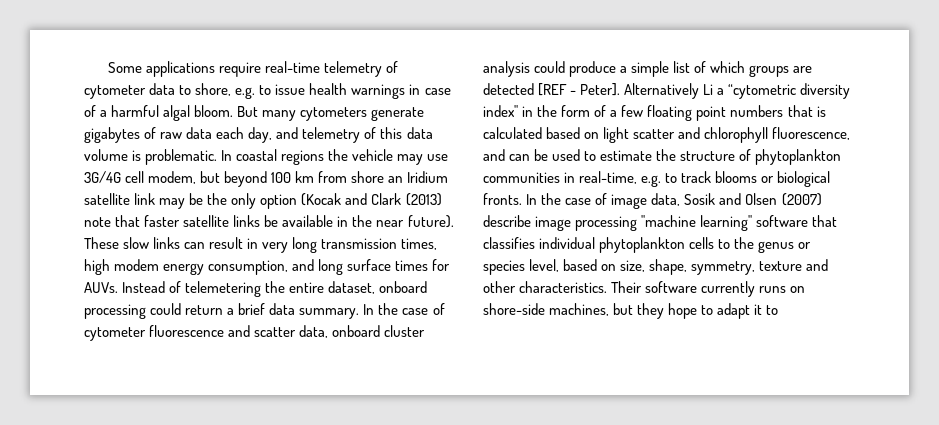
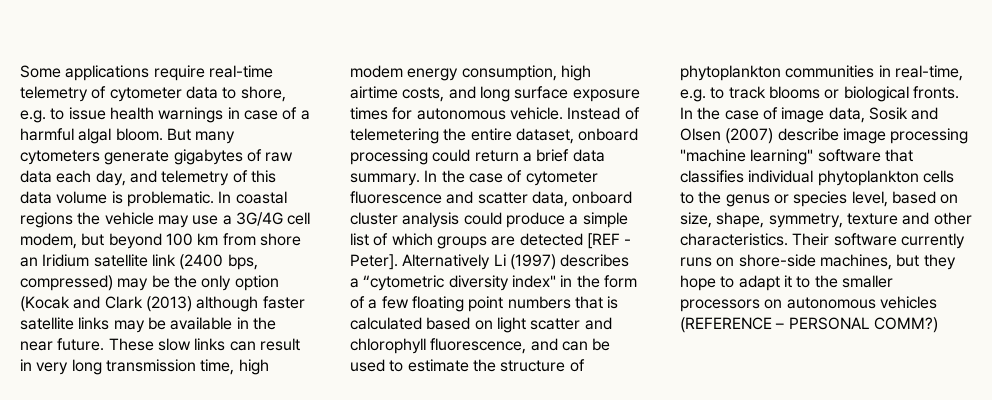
- In coastal regions the vehicle may use 3G/4G cell modem, but beyond 100 km from shore an Iridium satellite link may be the only option (Kocak and Clark (2013) note that faster satellite links be available in the near future).
+ In coastal regions the vehicle may use a 3G/4G cell modem, but beyond 100 km from shore an Iridium satellite link (2400 bps, compressed) may be the only option (Kocak and Clark (2013) although faster satellite links may be available in the near future.
- These slow links can result in very long transmission times, high modem energy consumption, and long surface times for AUVs.
+ These slow links can result in very long transmission time, high modem energy consumption, high airtime costs, and long surface exposure times for autonomous vehicle.
- Alternatively Li a “cytometric diversity index" in the form of a few floating point numbers that is calculated based on light scatter and chlorophyll fluorescence, and can be used to estimate the structure of phytoplankton communities in real-time, e.g. to track blooms or biological fronts.
+ Alternatively Li (1997) describes a “cytometric diversity index" in the form of a few floating point numbers that is calculated based on light scatter and chlorophyll fluorescence, and can be used to estimate the structure of phytoplankton communities in real-time, e.g. to track blooms or biological fronts.
- Their software currently runs on shore-side machines, but they hope to adapt it to
+ Their software currently runs on shore-side machines, but they hope to adapt it to the smaller processors on autonomous vehicles (REFERENCE – PERSONAL COMM?)

